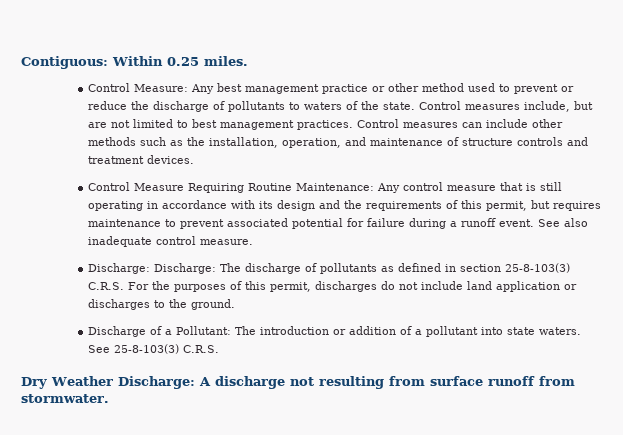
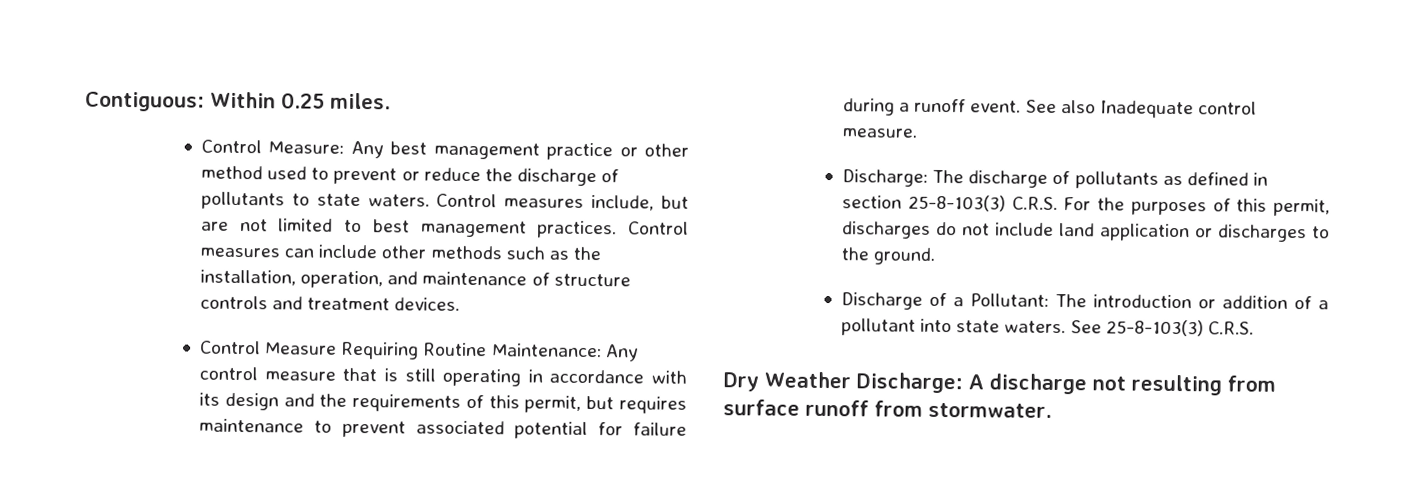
- Control Measure: Any best management practice or other method used to prevent or reduce the discharge of pollutants to waters of the state.
+ Control Measure: Any best management practice or other method used to prevent or reduce the discharge of pollutants to state waters.
- See also inadequate control measure.
+ See also Inadequate control measure.
- Discharge: Discharge: The discharge of pollutants as defined in section 25-8-103(3) C.R.S. For the purposes of this permit, discharges do not include land application or discharges to the ground.
+ Discharge: The discharge of pollutants as defined in section 25-8-103(3) C.R.S. For the purposes of this permit, discharges do not include land application or discharges to the ground.

